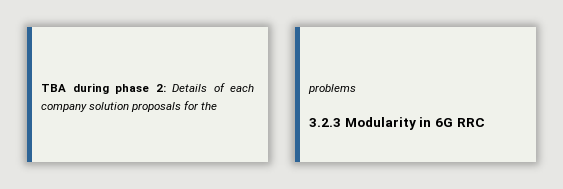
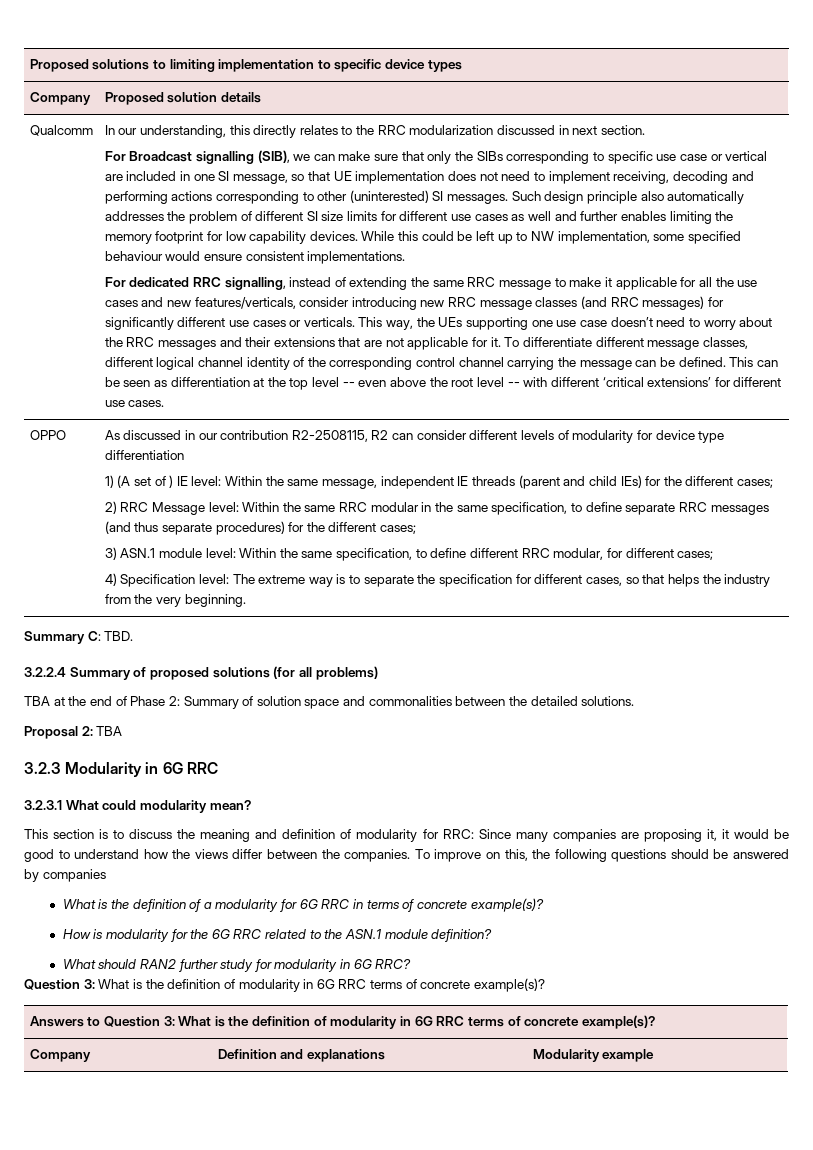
- TBA during phase 2: Details of each company solution proposals for the problems
+ Proposed solutions to limiting implementation to specific device types
+ Company | Proposed solution details
+ Qualcomm | In our understanding, this directly relates to the RRC modularization discussed in next section.
+ For Broadcast signalling (SIB), we can make sure that only the SIBs corresponding to specific use case or vertical are included in one SI message, so that UE implementation does not need to implement receiving, decoding and performing actions corresponding to other (uninterested) SI messages. Such design principle also automatically addresses the problem of different SI size limits for different use cases as well and further enables limiting the memory footprint for low capability devices. While this could be left up to NW implementation, some specified behaviour would ensure consistent implementations.
+ For dedicated RRC signalling, instead of extending the same RRC message to make it applicable for all the use cases and new features/verticals, consider introducing new RRC message classes (and RRC messages) for significantly different use cases or verticals. This way, the UEs supporting one use case doesn’t need to worry about the RRC messages and their extensions that are not applicable for it. To differentiate different message classes, different logical channel identity of the corresponding control channel carrying the message can be defined. This can be seen as differentiation at the top level -- even above the root level -- with different ‘critical extensions’ for different use cases.
+ OPPO | As discussed in our contribution R2-2508115, R2 can consider different levels of modularity for device type differentiation
+ 1) (A set of ) IE level: Within the same message, independent IE threads (parent and child IEs) for the different cases;
+ 2) RRC Message level: Within the same RRC modular in the same specification, to define separate RRC messages (and thus separate procedures) for the different cases;
+ 3) ASN.1 module level: Within the same specification, to define different RRC modular, for different cases;
+ 4) Specification level: The extreme way is to separate the specification for different cases, so that helps the industry from the very beginning.
+ Summary C: TBD.
+ 3.2.2.4 Summary of proposed solutions (for all problems)
+ TBA at the end of Phase 2: Summary of solution space and commonalities between the detailed solutions.
+ Proposal 2: TBA
+ 3.2.3.1 What could modularity mean?
+ This section is to discuss the meaning and definition of modularity for RRC: Since many companies are proposing it, it would be good to understand how the views differ between the companies. To improve on this, the following questions should be answered by companies
+ What is the definition of a modularity for 6G RRC in terms of concrete example(s)?
+ How is modularity for the 6G RRC related to the ASN.1 module definition?
+ What should RAN2 further study for modularity in 6G RRC?
+ Question 3: What is the definition of modularity in 6G RRC terms of concrete example(s)?
+ Answers to Question 3: What is the definition of modularity in 6G RRC terms of concrete example(s)?
+ Company | Definition and explanations | Modularity example

